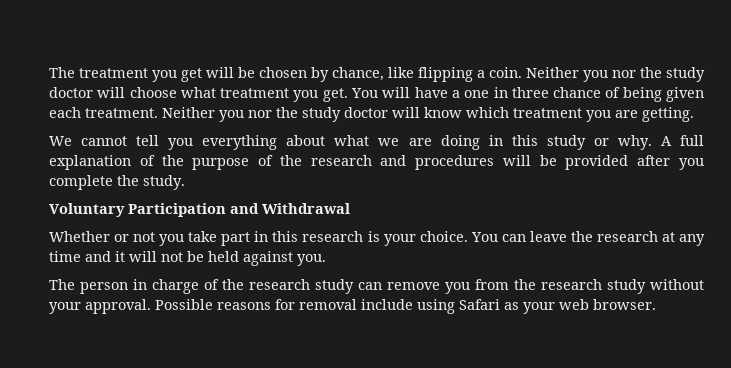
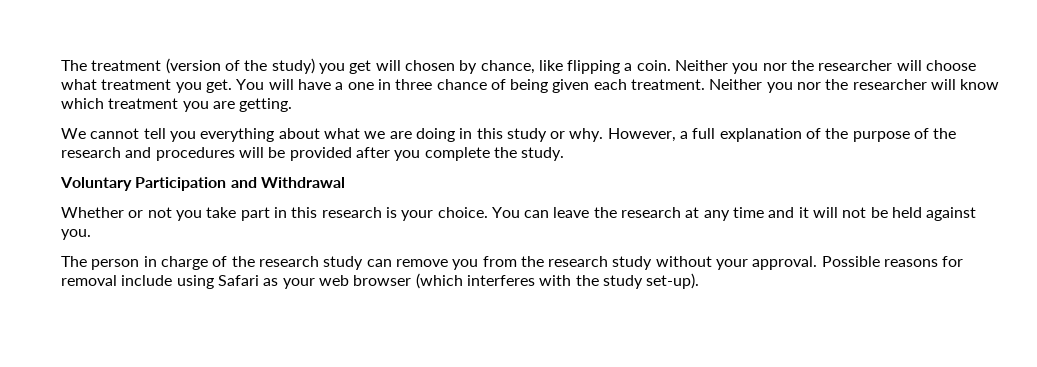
- The treatment you get will be chosen by chance, like flipping a coin.
+ The treatment (version of the study) you get will chosen by chance, like flipping a coin.
- Neither you nor the study doctor will choose what treatment you get.
+ Neither you nor the researcher will choose what treatment you get.
- Neither you nor the study doctor will know which treatment you are getting.
+ Neither you nor the researcher will know which treatment you are getting.
- A full explanation of the purpose of the research and procedures will be provided after you complete the study.
+ However, a full explanation of the purpose of the research and procedures will be provided after you complete the study.
- Possible reasons for removal include using Safari as your web browser.
+ Possible reasons for removal include using Safari as your web browser (which interferes with the study set-up).

